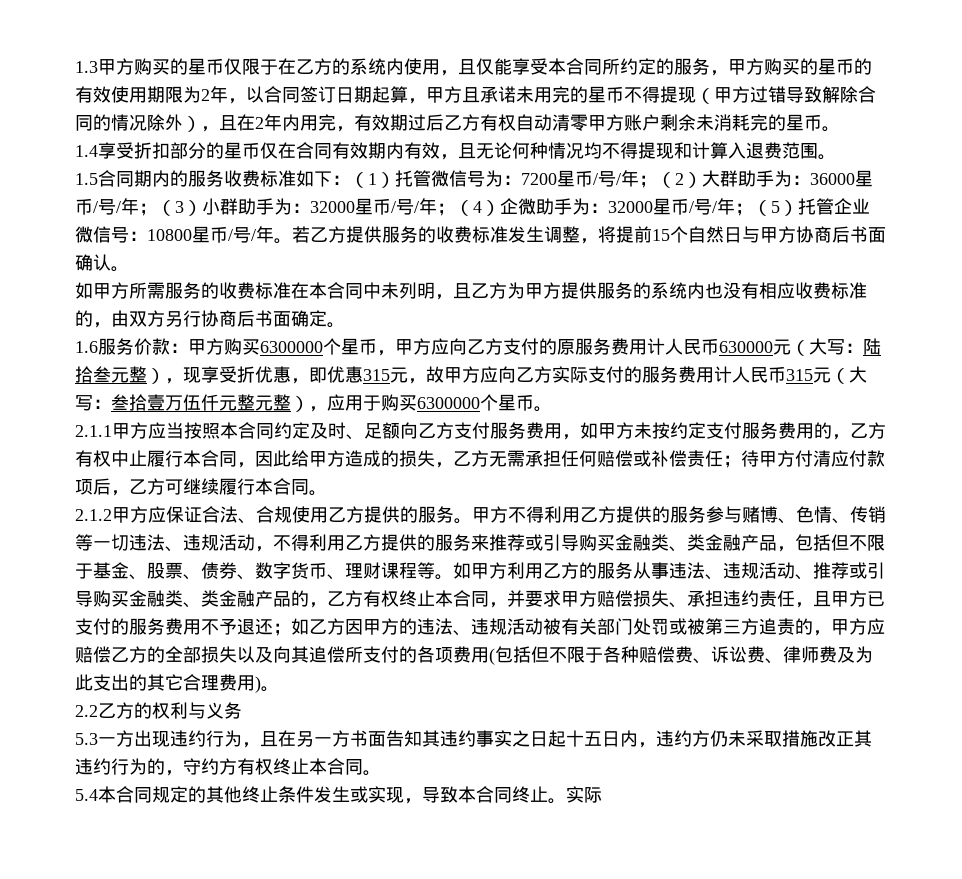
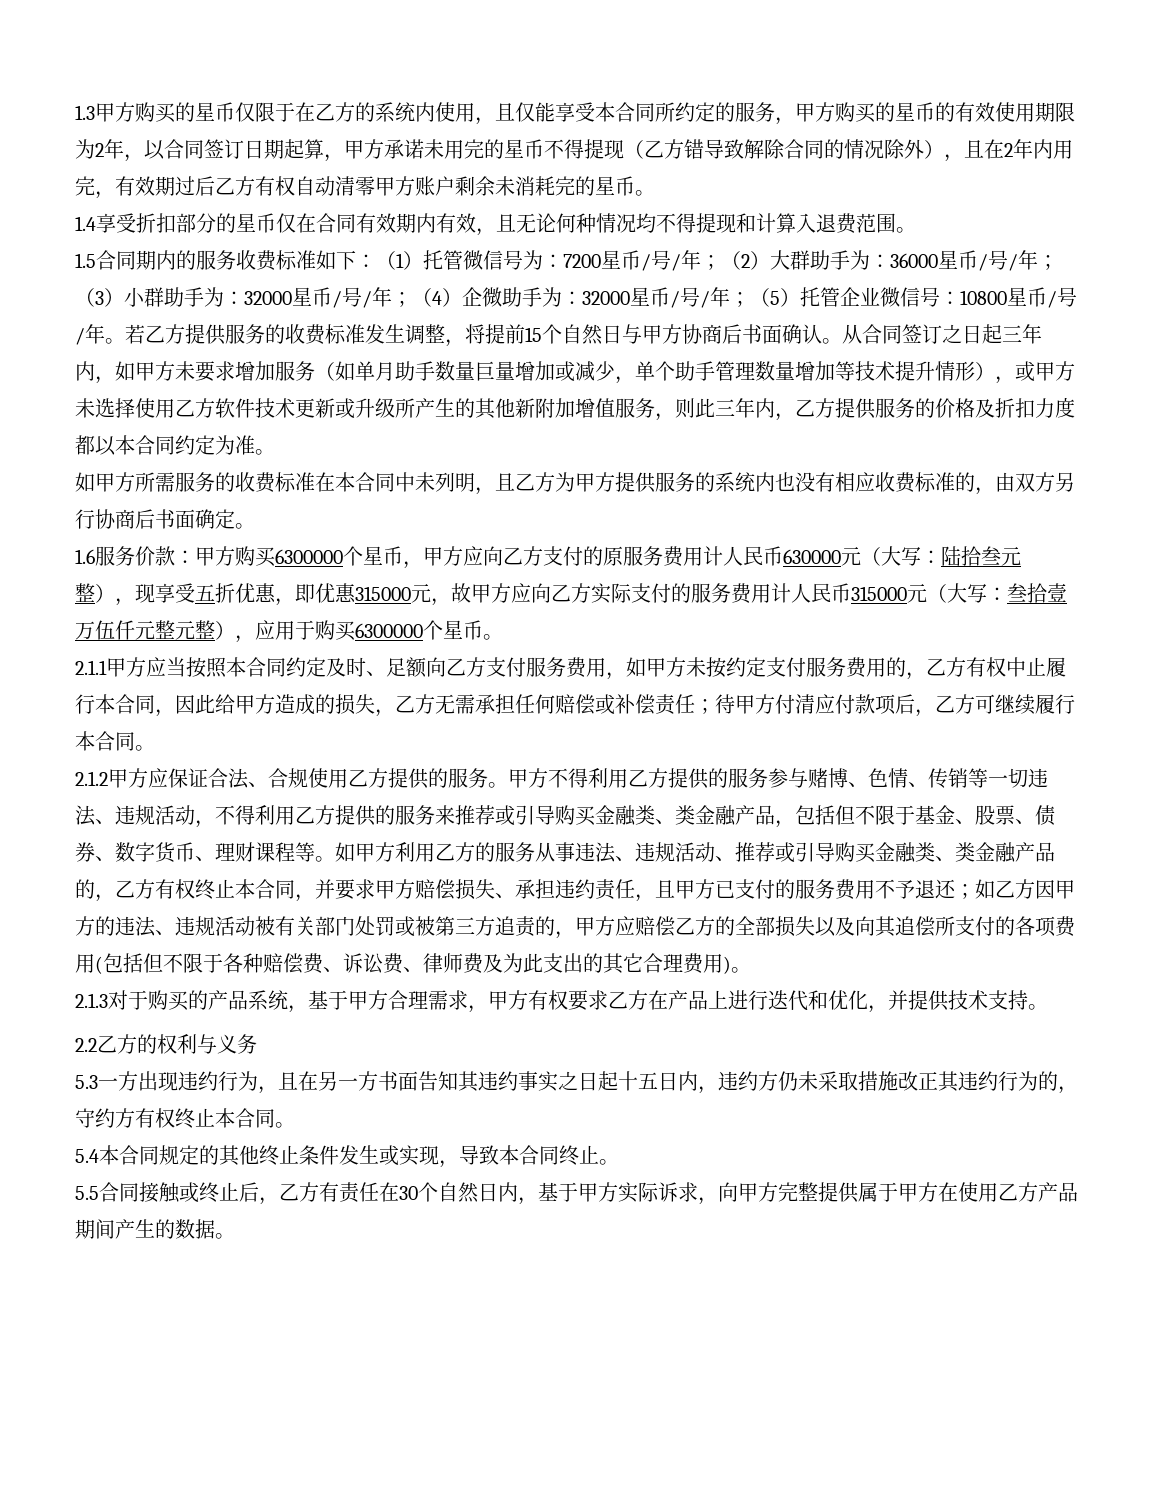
- 1.3甲方购买的星币仅限于在乙方的系统内使用，且仅能享受本合同所约定的服务，甲方购买的星币的有效使用期限为2年，以合同签订日期起算，甲方且承诺未用完的星币不得提现（甲方过错导致解除合同的情况除外），且在2年内用完，有效期过后乙方有权自动清零甲方账户剩余未消耗完的星币。
+ 1.3甲方购买的星币仅限于在乙方的系统内使用，且仅能享受本合同所约定的服务，甲方购买的星币的有效使用期限为2年，以合同签订日期起算，甲方承诺未用完的星币不得提现（乙方错导致解除合同的情况除外），且在2年内用完，有效期过后乙方有权自动清零甲方账户剩余未消耗完的星币。
+ 从合同签订之日起三年内，如甲方未要求增加服务（如单月助手数量巨量增加或减少，单个助手管理数量增加等技术提升情形），或甲方未选择使用乙方软件技术更新或升级所产生的其他新附加增值服务，则此三年内，乙方提供服务的价格及折扣力度都以本合同约定为准。
- 1.6服务价款：甲方购买6300000个星币，甲方应向乙方支付的原服务费用计人民币630000元（大写：陆拾叁元整），现享受折优惠，即优惠315元，故甲方应向乙方实际支付的服务费用计人民币315元（大写：叁拾壹万伍仟元整元整），应用于购买6300000个星币。
+ 1.6服务价款：甲方购买6300000个星币，甲方应向乙方支付的原服务费用计人民币630000元（大写：陆拾叁元整），现享受五折优惠，即优惠315000元，故甲方应向乙方实际支付的服务费用计人民币315000元（大写：叁拾壹万伍仟元整元整），应用于购买6300000个星币。
+ 2.1.3对于购买的产品系统，基于甲方合理需求，甲方有权要求乙方在产品上进行迭代和优化，并提供技术支持。
- 5.4本合同规定的其他终止条件发生或实现，导致本合同终止。实际
+ 5.4本合同规定的其他终止条件发生或实现，导致本合同终止。
+ 5.5合同接触或终止后，乙方有责任在30个自然日内，基于甲方实际诉求，向甲方完整提供属于甲方在使用乙方产品期间产生的数据。

